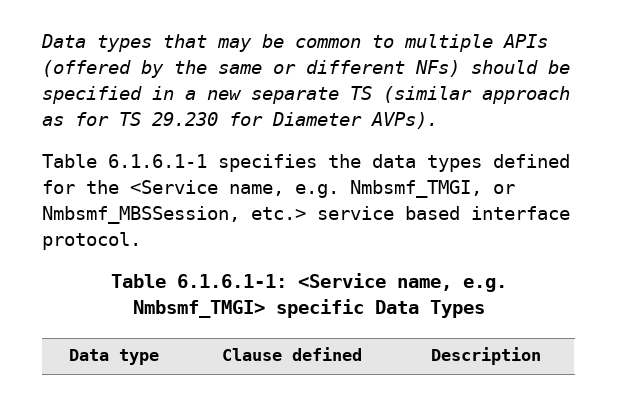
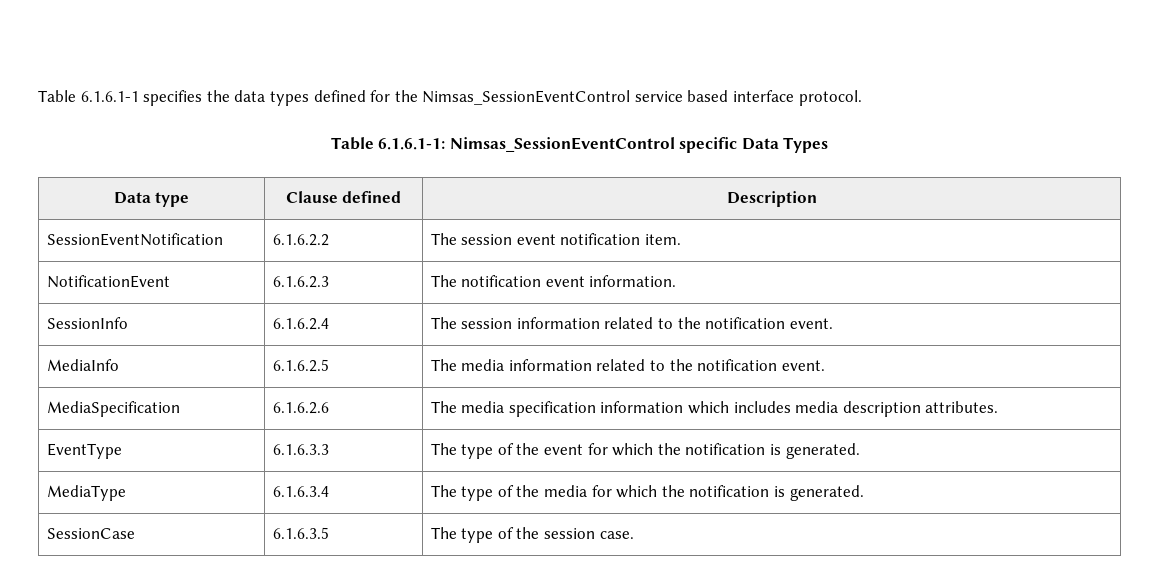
- Data types that may be common to multiple APIs (offered by the same or different NFs) should be specified in a new separate TS (similar approach as for TS 29.230 for Diameter AVPs).
- Table 6.1.6.1-1 specifies the data types defined for the <Service name, e.g. Nmbsmf_TMGI, or Nmbsmf_MBSSession, etc.> service based interface protocol.
+ Table 6.1.6.1-1 specifies the data types defined for the Nimsas_SessionEventControl service based interface protocol.
- Table 6.1.6.1-1: <Service name, e.g. Nmbsmf_TMGI> specific Data Types
+ Table 6.1.6.1-1: Nimsas_SessionEventControl specific Data Types
+ SessionEventNotification | 6.1.6.2.2 | The session event notification item.
+ NotificationEvent | 6.1.6.2.3 | The notification event information.
+ SessionInfo | 6.1.6.2.4 | The session information related to the notification event.
+ MediaInfo | 6.1.6.2.5 | The media information related to the notification event.
+ MediaSpecification | 6.1.6.2.6 | The media specification information which includes media description attributes.
+ EventType | 6.1.6.3.3 | The type of the event for which the notification is generated.
+ MediaType | 6.1.6.3.4 | The type of the media for which the notification is generated.
+ SessionCase | 6.1.6.3.5 | The type of the session case.

